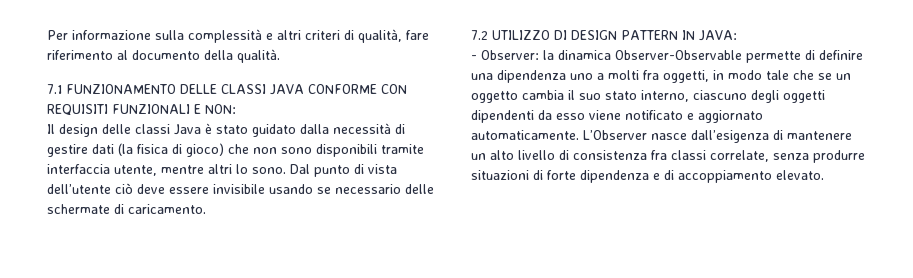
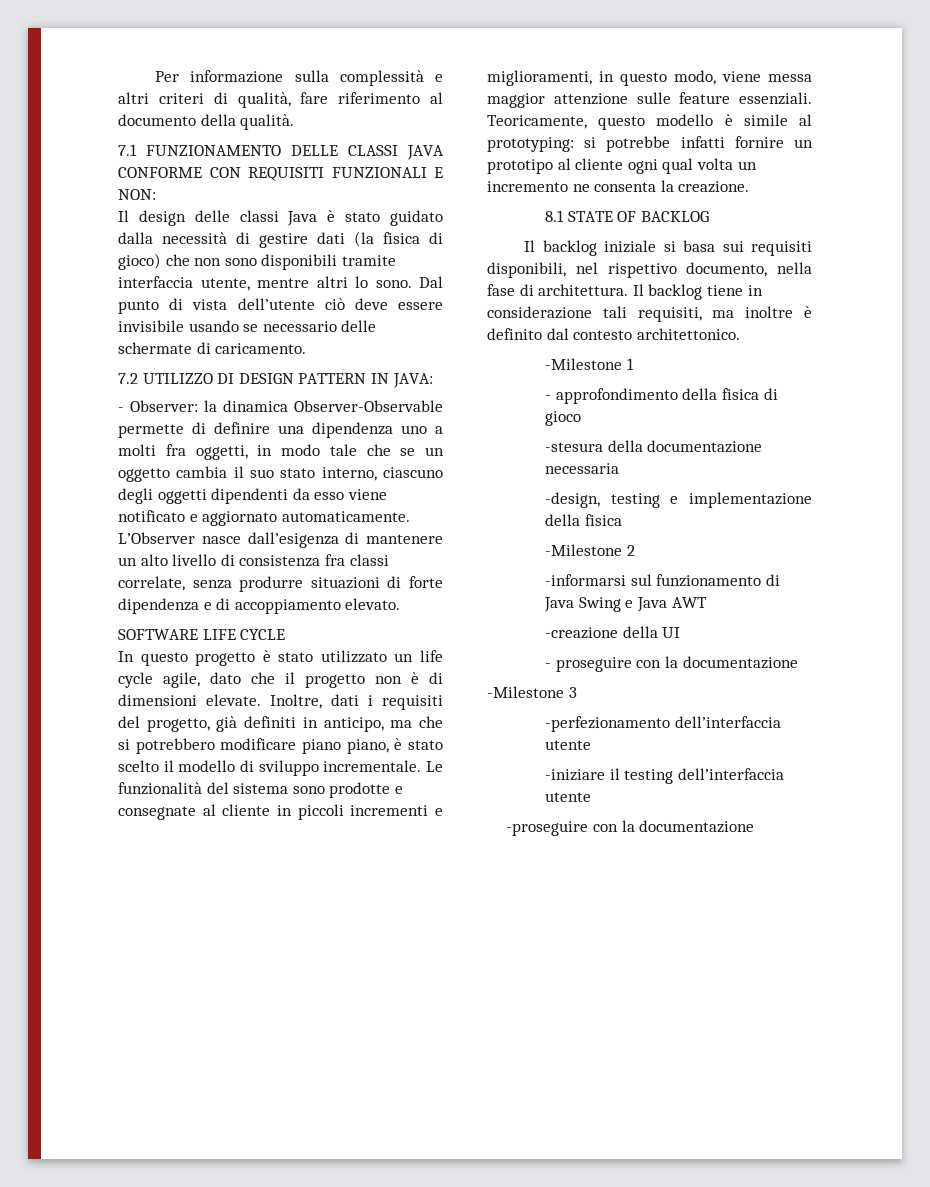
+ SOFTWARE LIFE CYCLE
+ In questo progetto è stato utilizzato un life cycle agile, dato che il progetto non è di dimensioni elevate. Inoltre, dati i requisiti del progetto, già definiti in anticipo, ma che si potrebbero modificare piano piano, è stato scelto il modello di sviluppo incrementale. Le funzionalità del sistema sono prodotte e consegnate al cliente in piccoli incrementi e miglioramenti, in questo modo, viene messa maggior attenzione sulle feature essenziali. Teoricamente, questo modello è simile al prototyping: si potrebbe infatti fornire un prototipo al cliente ogni qual volta un incremento ne consenta la creazione.
+ 8.1 STATE OF BACKLOG
+ Il backlog iniziale si basa sui requisiti disponibili, nel rispettivo documento, nella fase di architettura. Il backlog tiene in considerazione tali requisiti, ma inoltre è definito dal contesto architettonico.
+ -Milestone 1
+ - approfondimento della fisica di gioco
+ -stesura della documentazione necessaria
+ -design, testing e implementazione della fisica
+ -Milestone 2
+ -informarsi sul funzionamento di Java Swing e Java AWT
+ -creazione della UI
+ - proseguire con la documentazione
+ -Milestone 3
+ -perfezionamento dell’interfaccia utente
+ -iniziare il testing dell’interfaccia utente
+ -proseguire con la documentazione

